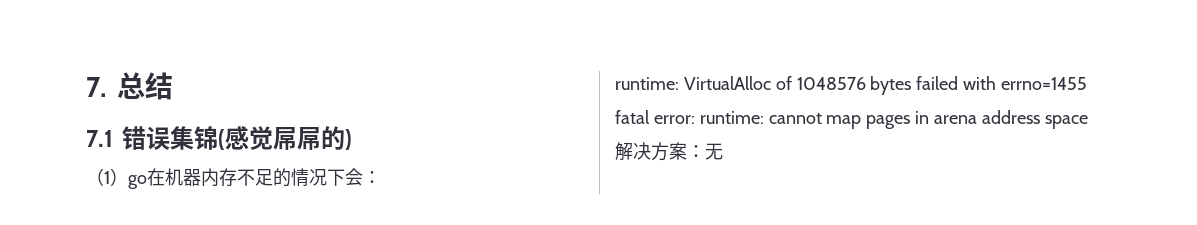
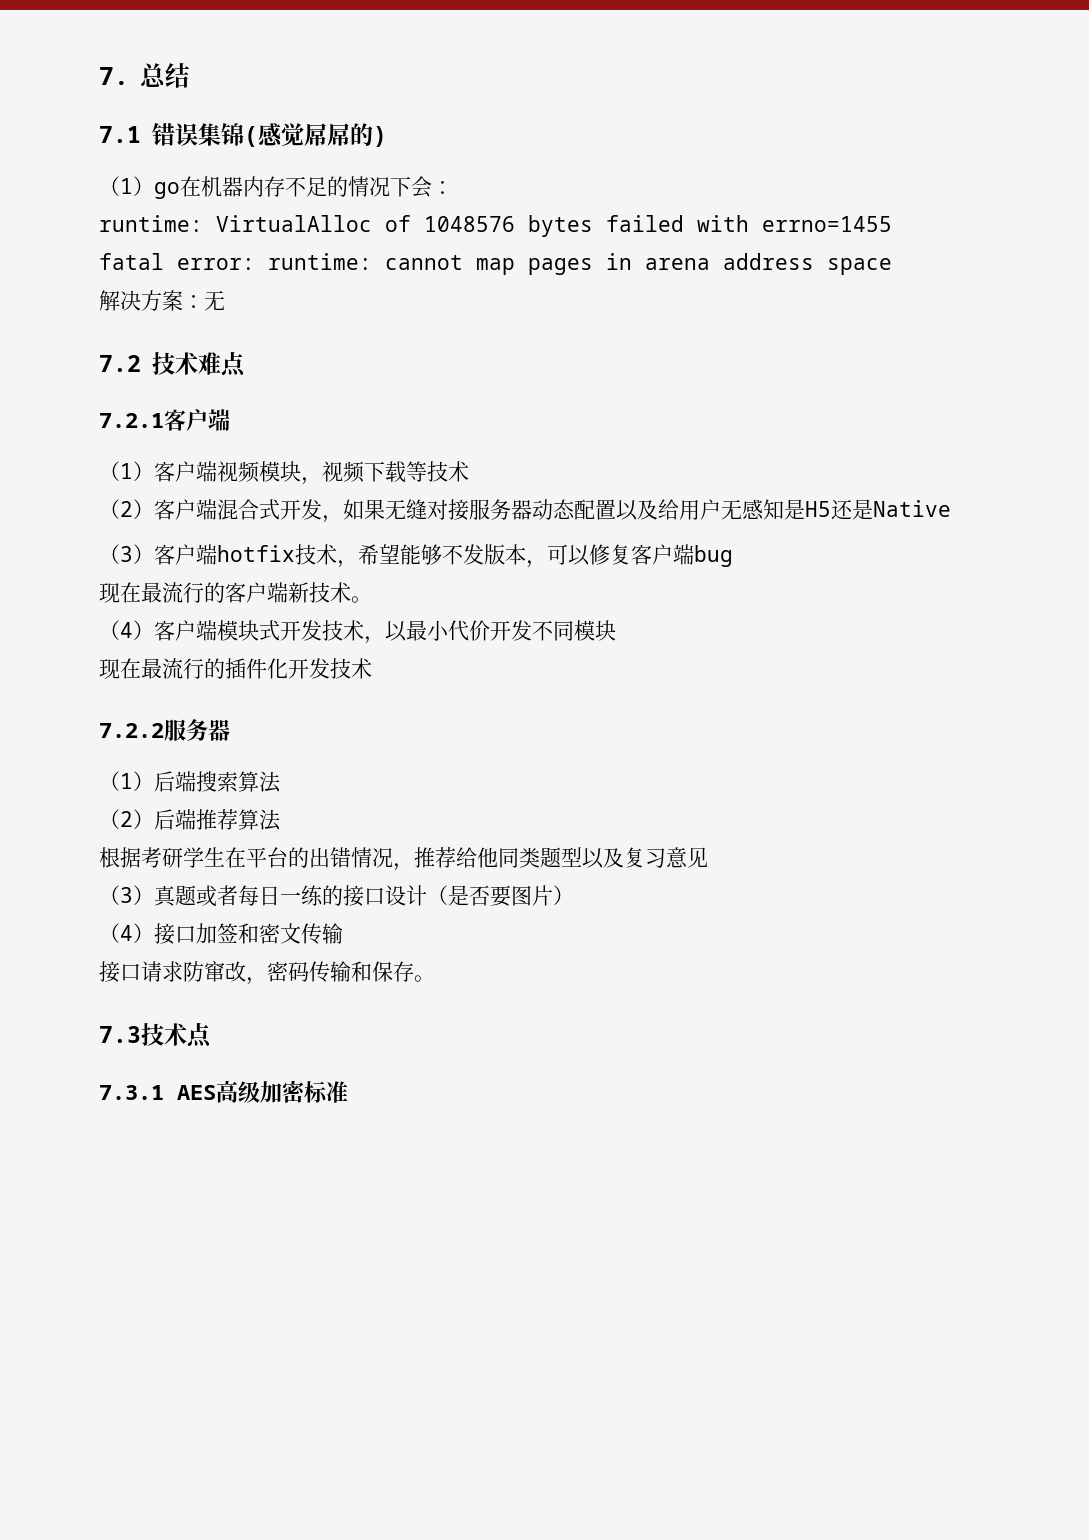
+ 7.2技术难点
+ 7.2.1客户端
+ （1）客户端视频模块，视频下载等技术
+ （2）客户端混合式开发，如果无缝对接服务器动态配置以及给用户无感知是H5还是Native
+ （3）客户端hotfix技术，希望能够不发版本，可以修复客户端bug
+ 现在最流行的客户端新技术。
+ （4）客户端模块式开发技术，以最小代价开发不同模块
+ 现在最流行的插件化开发技术
+ 7.2.2服务器
+ （1）后端搜索算法
+ （2）后端推荐算法
+ 根据考研学生在平台的出错情况，推荐给他同类题型以及复习意见
+ （3）真题或者每日一练的接口设计（是否要图片）
+ （4）接口加签和密文传输
+ 接口请求防窜改，密码传输和保存。
+ 7.3技术点
+ 7.3.1 AES高级加密标准

